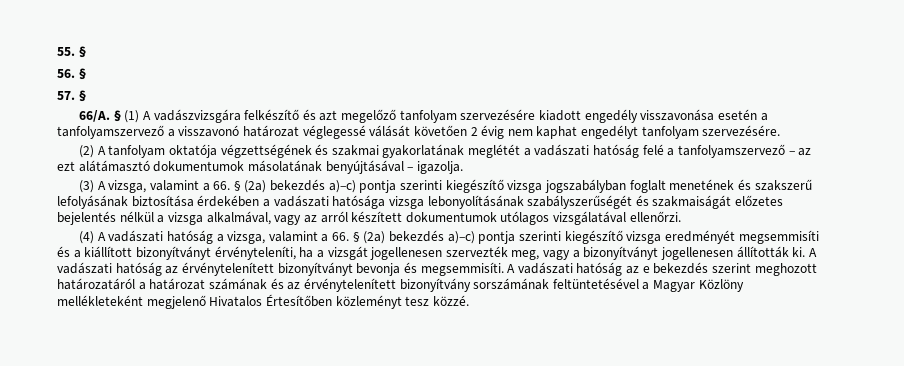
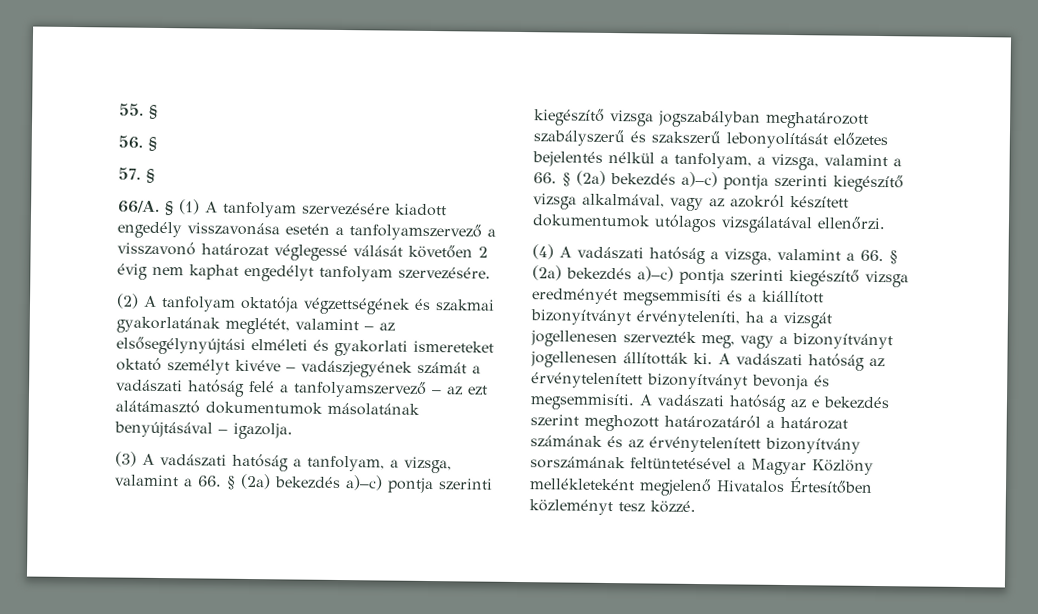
- § (1) A vadászvizsgára felkészítő és azt megelőző tanfolyam szervezésére kiadott engedély visszavonása esetén a tanfolyamszervező a visszavonó határozat véglegessé válását követően 2 évig nem kaphat engedélyt tanfolyam szervezésére.
+ § (1) A tanfolyam szervezésére kiadott engedély visszavonása esetén a tanfolyamszervező a visszavonó határozat véglegessé válását követően 2 évig nem kaphat engedélyt tanfolyam szervezésére.
- (2) A tanfolyam oktatója végzettségének és szakmai gyakorlatának meglétét a vadászati hatóság felé a tanfolyamszervező – az ezt alátámasztó dokumentumok másolatának benyújtásával – igazolja.
+ (2) A tanfolyam oktatója végzettségének és szakmai gyakorlatának meglétét, valamint – az elsősegélynyújtási elméleti és gyakorlati ismereteket oktató személyt kivéve – vadászjegyének számát a vadászati hatóság felé a tanfolyamszervező – az ezt alátámasztó dokumentumok másolatának benyújtásával – igazolja.
- (3) A vizsga, valamint a 66. § (2a) bekezdés a)–c) pontja szerinti kiegészítő vizsga jogszabályban foglalt menetének és szakszerű lefolyásának biztosítása érdekében a vadászati hatósága vizsga lebonyolításának szabályszerűségét és szakmaiságát előzetes bejelentés nélkül a vizsga alkalmával, vagy az arról készített dokumentumok utólagos vizsgálatával ellenőrzi.
+ (3) A vadászati hatóság a tanfolyam, a vizsga, valamint a 66. § (2a) bekezdés a)–c) pontja szerinti kiegészítő vizsga jogszabályban meghatározott szabályszerű és szakszerű lebonyolítását előzetes bejelentés nélkül a tanfolyam, a vizsga, valamint a 66. § (2a) bekezdés a)–c) pontja szerinti kiegészítő vizsga alkalmával, vagy az azokról készített dokumentumok utólagos vizsgálatával ellenőrzi.

